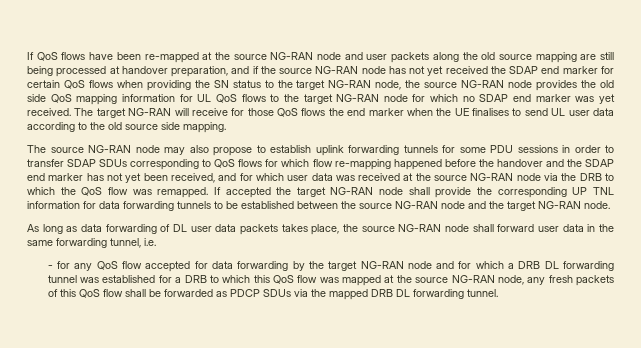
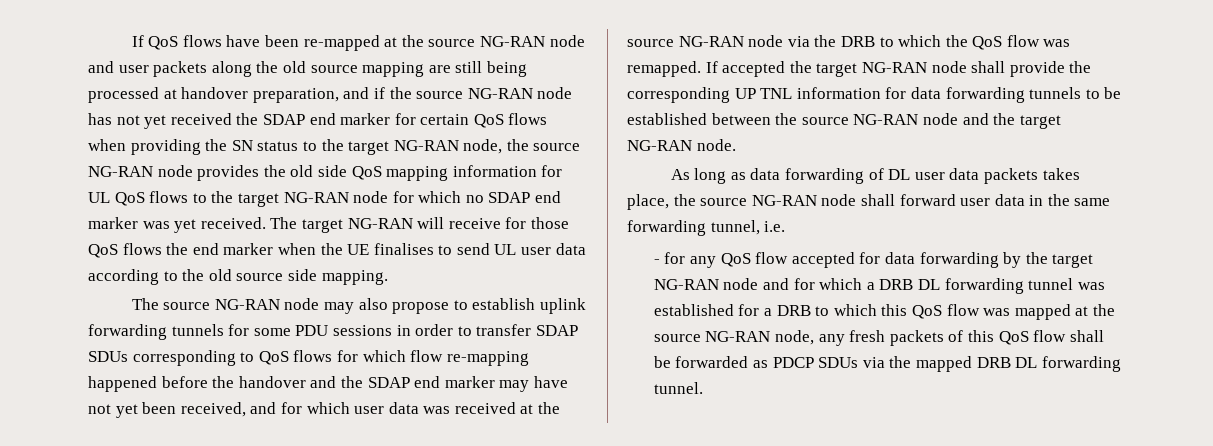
- The source NG-RAN node may also propose to establish uplink forwarding tunnels for some PDU sessions in order to transfer SDAP SDUs corresponding to QoS flows for which flow re-mapping happened before the handover and the SDAP end marker has not yet been received, and for which user data was received at the source NG-RAN node via the DRB to which the QoS flow was remapped.
+ The source NG-RAN node may also propose to establish uplink forwarding tunnels for some PDU sessions in order to transfer SDAP SDUs corresponding to QoS flows for which flow re-mapping happened before the handover and the SDAP end marker may have not yet been received, and for which user data was received at the source NG-RAN node via the DRB to which the QoS flow was remapped.

